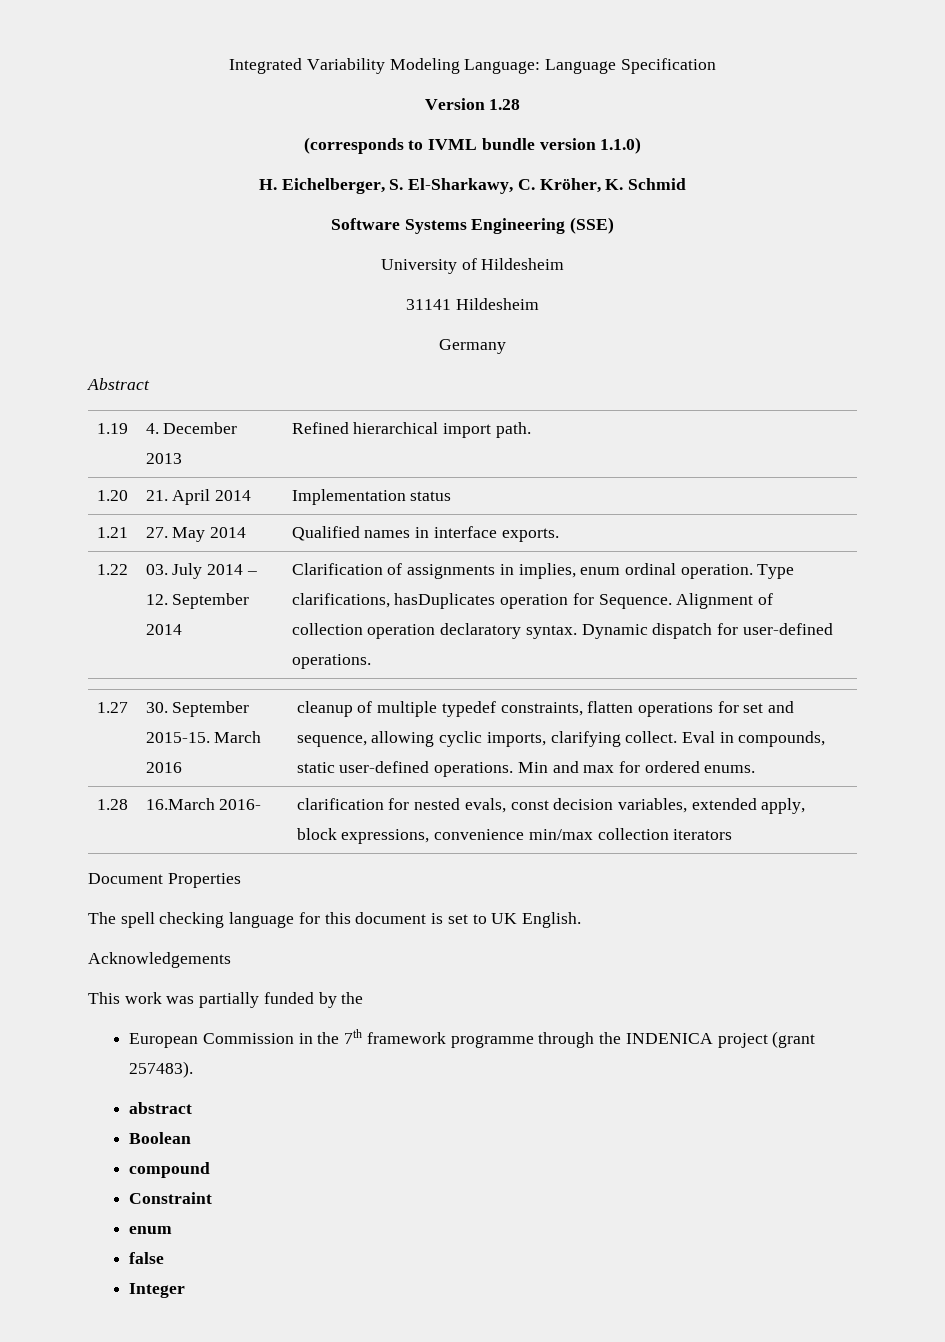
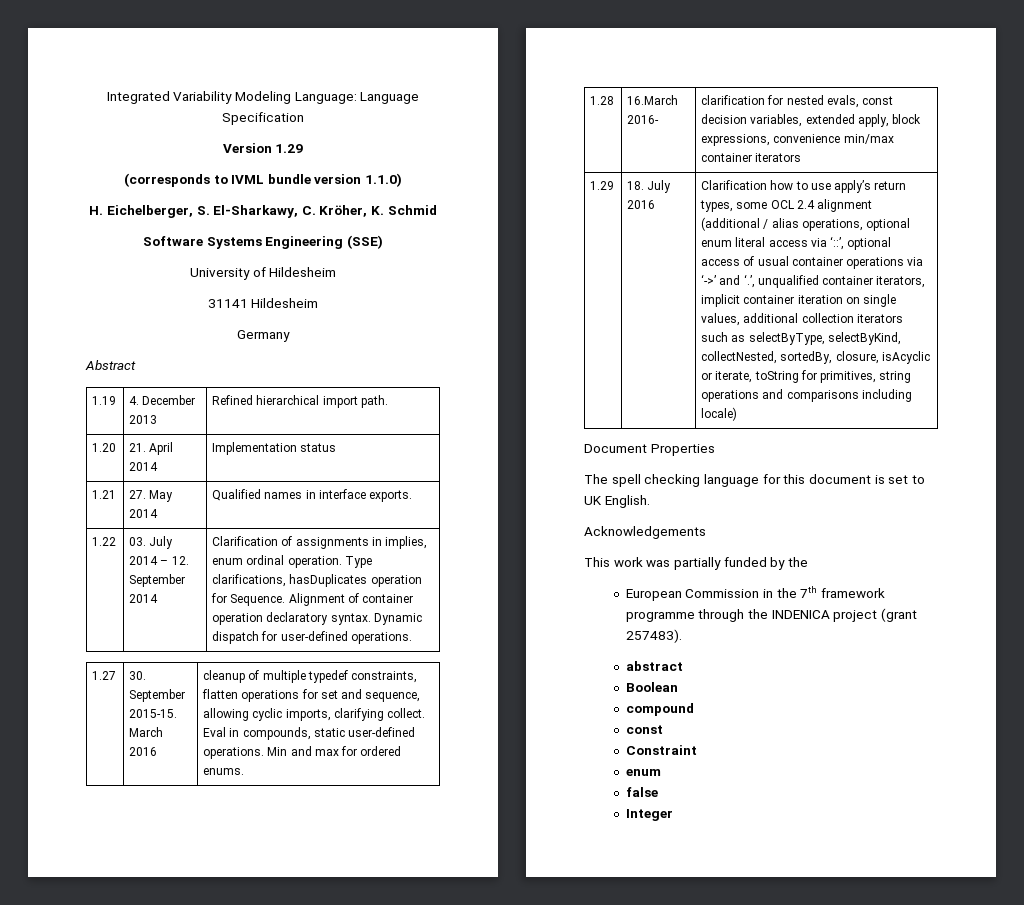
- Version 1.28
+ Version 1.29
- 1.22 | 03. July 2014 – 12. September 2014 | Clarification of assignments in implies, enum ordinal operation. Type clarifications, hasDuplicates operation for Sequence. Alignment of collection operation declaratory syntax. Dynamic dispatch for user-defined operations.
+ 1.22 | 03. July 2014 – 12. September 2014 | Clarification of assignments in implies, enum ordinal operation. Type clarifications, hasDuplicates operation for Sequence. Alignment of container operation declaratory syntax. Dynamic dispatch for user-defined operations.
- 1.28 | 16.March 2016- | clarification for nested evals, const decision variables, extended apply, block expressions, convenience min/max collection iterators
+ 1.28 | 16.March 2016- | clarification for nested evals, const decision variables, extended apply, block expressions, convenience min/max container iterators
+ 1.29 | 18. July 2016 | Clarification how to use apply’s return types, some OCL 2.4 alignment (additional / alias operations, optional enum literal access via ‘::’, optional access of usual container operations via ‘->’ and ‘.’, unqualified container iterators, implicit container iteration on single values, additional collection iterators such as selectByType, selectByKind, collectNested, sortedBy, closure, isAcyclic or iterate, toString for primitives, string operations and comparisons including locale)
  compound
+ const

